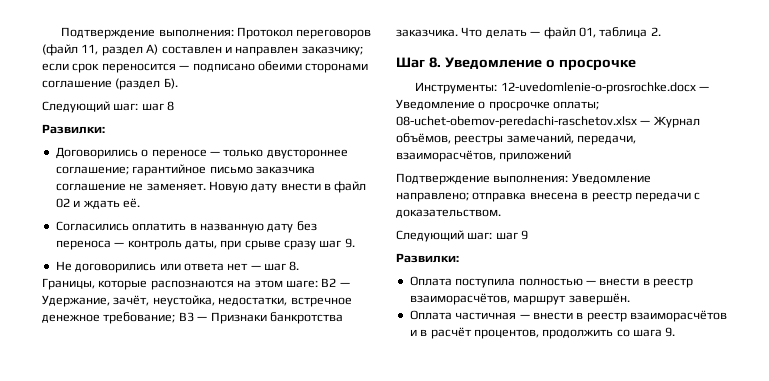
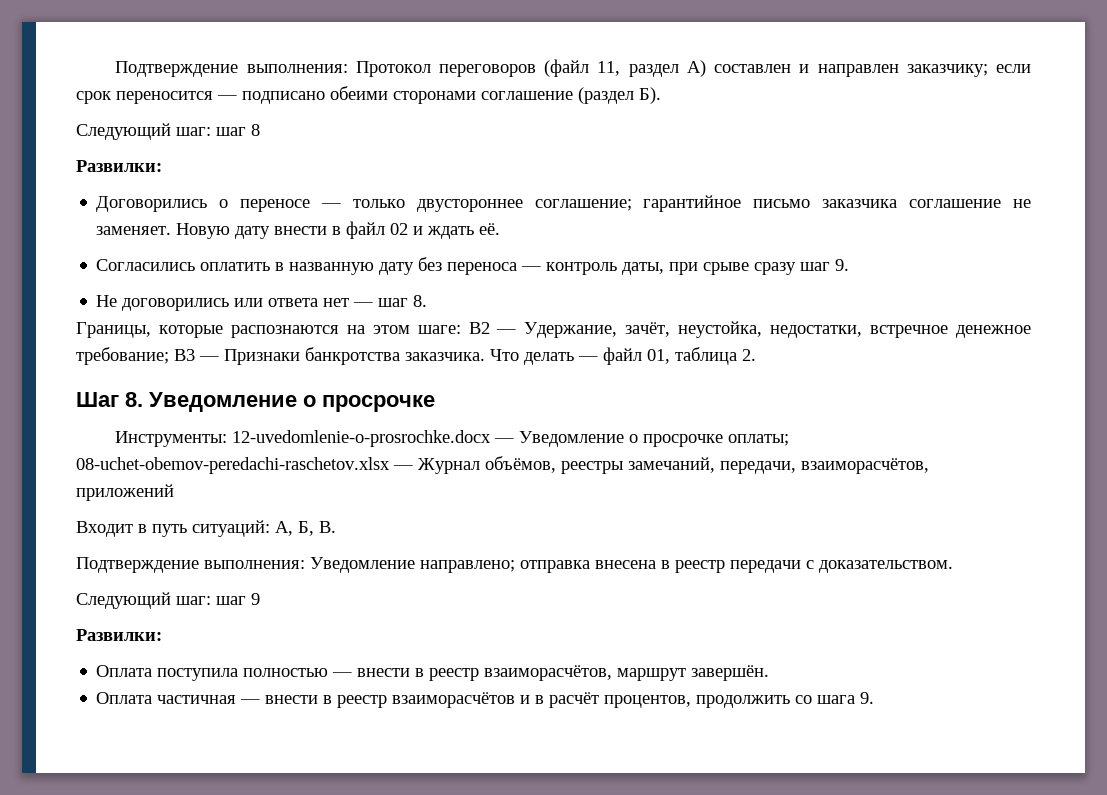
+ Входит в путь ситуаций: А, Б, В.

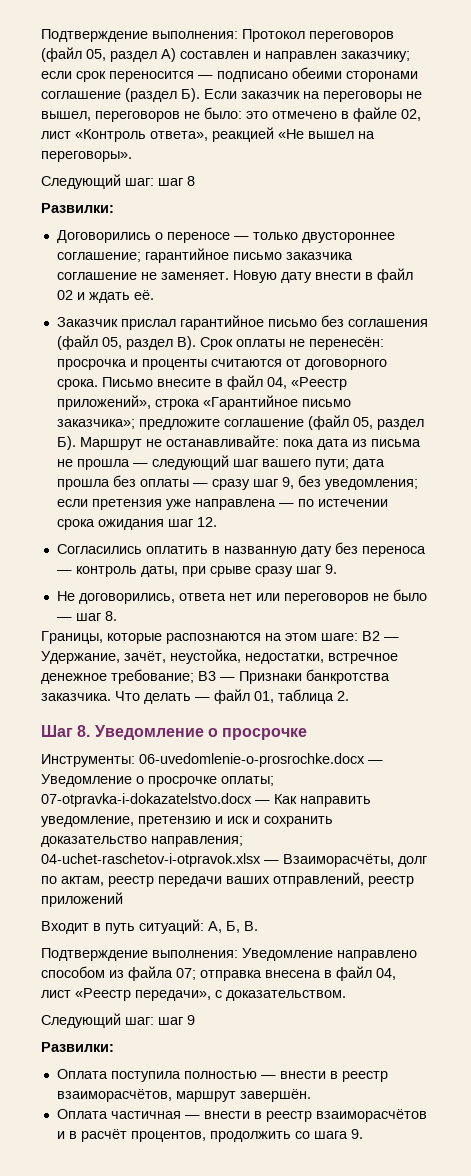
- Подтверждение выполнения: Протокол переговоров (файл 11, раздел А) составлен и направлен заказчику; если срок переносится — подписано обеими сторонами соглашение (раздел Б).
+ Подтверждение выполнения: Протокол переговоров (файл 05, раздел А) составлен и направлен заказчику; если срок переносится — подписано обеими сторонами соглашение (раздел Б). Если заказчик на переговоры не вышел, переговоров не было: это отмечено в файле 02, лист «Контроль ответа», реакцией «Не вышел на переговоры».
+ Заказчик прислал гарантийное письмо без соглашения (файл 05, раздел В). Срок оплаты не перенесён: просрочка и проценты считаются от договорного срока. Письмо внесите в файл 04, «Реестр приложений», строка «Гарантийное письмо заказчика»; предложите соглашение (файл 05, раздел Б). Маршрут не останавливайте: пока дата из письма не прошла — следующий шаг вашего пути; дата прошла без оплаты — сразу шаг 9, без уведомления; если претензия уже направлена — по истечении срока ожидания шаг 12.
- Не договорились или ответа нет — шаг 8.
+ Не договорились, ответа нет или переговоров не было — шаг 8.
- Инструменты: 12-uvedomlenie-o-prosrochke.docx — Уведомление о просрочке оплаты; 08-uchet-obemov-peredachi-raschetov.xlsx — Журнал объёмов, реестры замечаний, передачи, взаиморасчётов, приложений
+ Инструменты: 06-uvedomlenie-o-prosrochke.docx — Уведомление о просрочке оплаты; 07-otpravka-i-dokazatelstvo.docx — Как направить уведомление, претензию и иск и сохранить доказательство направления; 04-uchet-raschetov-i-otpravok.xlsx — Взаиморасчёты, долг по актам, реестр передачи ваших отправлений, реестр приложений
- Подтверждение выполнения: Уведомление направлено; отправка внесена в реестр передачи с доказательством.
+ Подтверждение выполнения: Уведомление направлено способом из файла 07; отправка внесена в файл 04, лист «Реестр передачи», с доказательством.

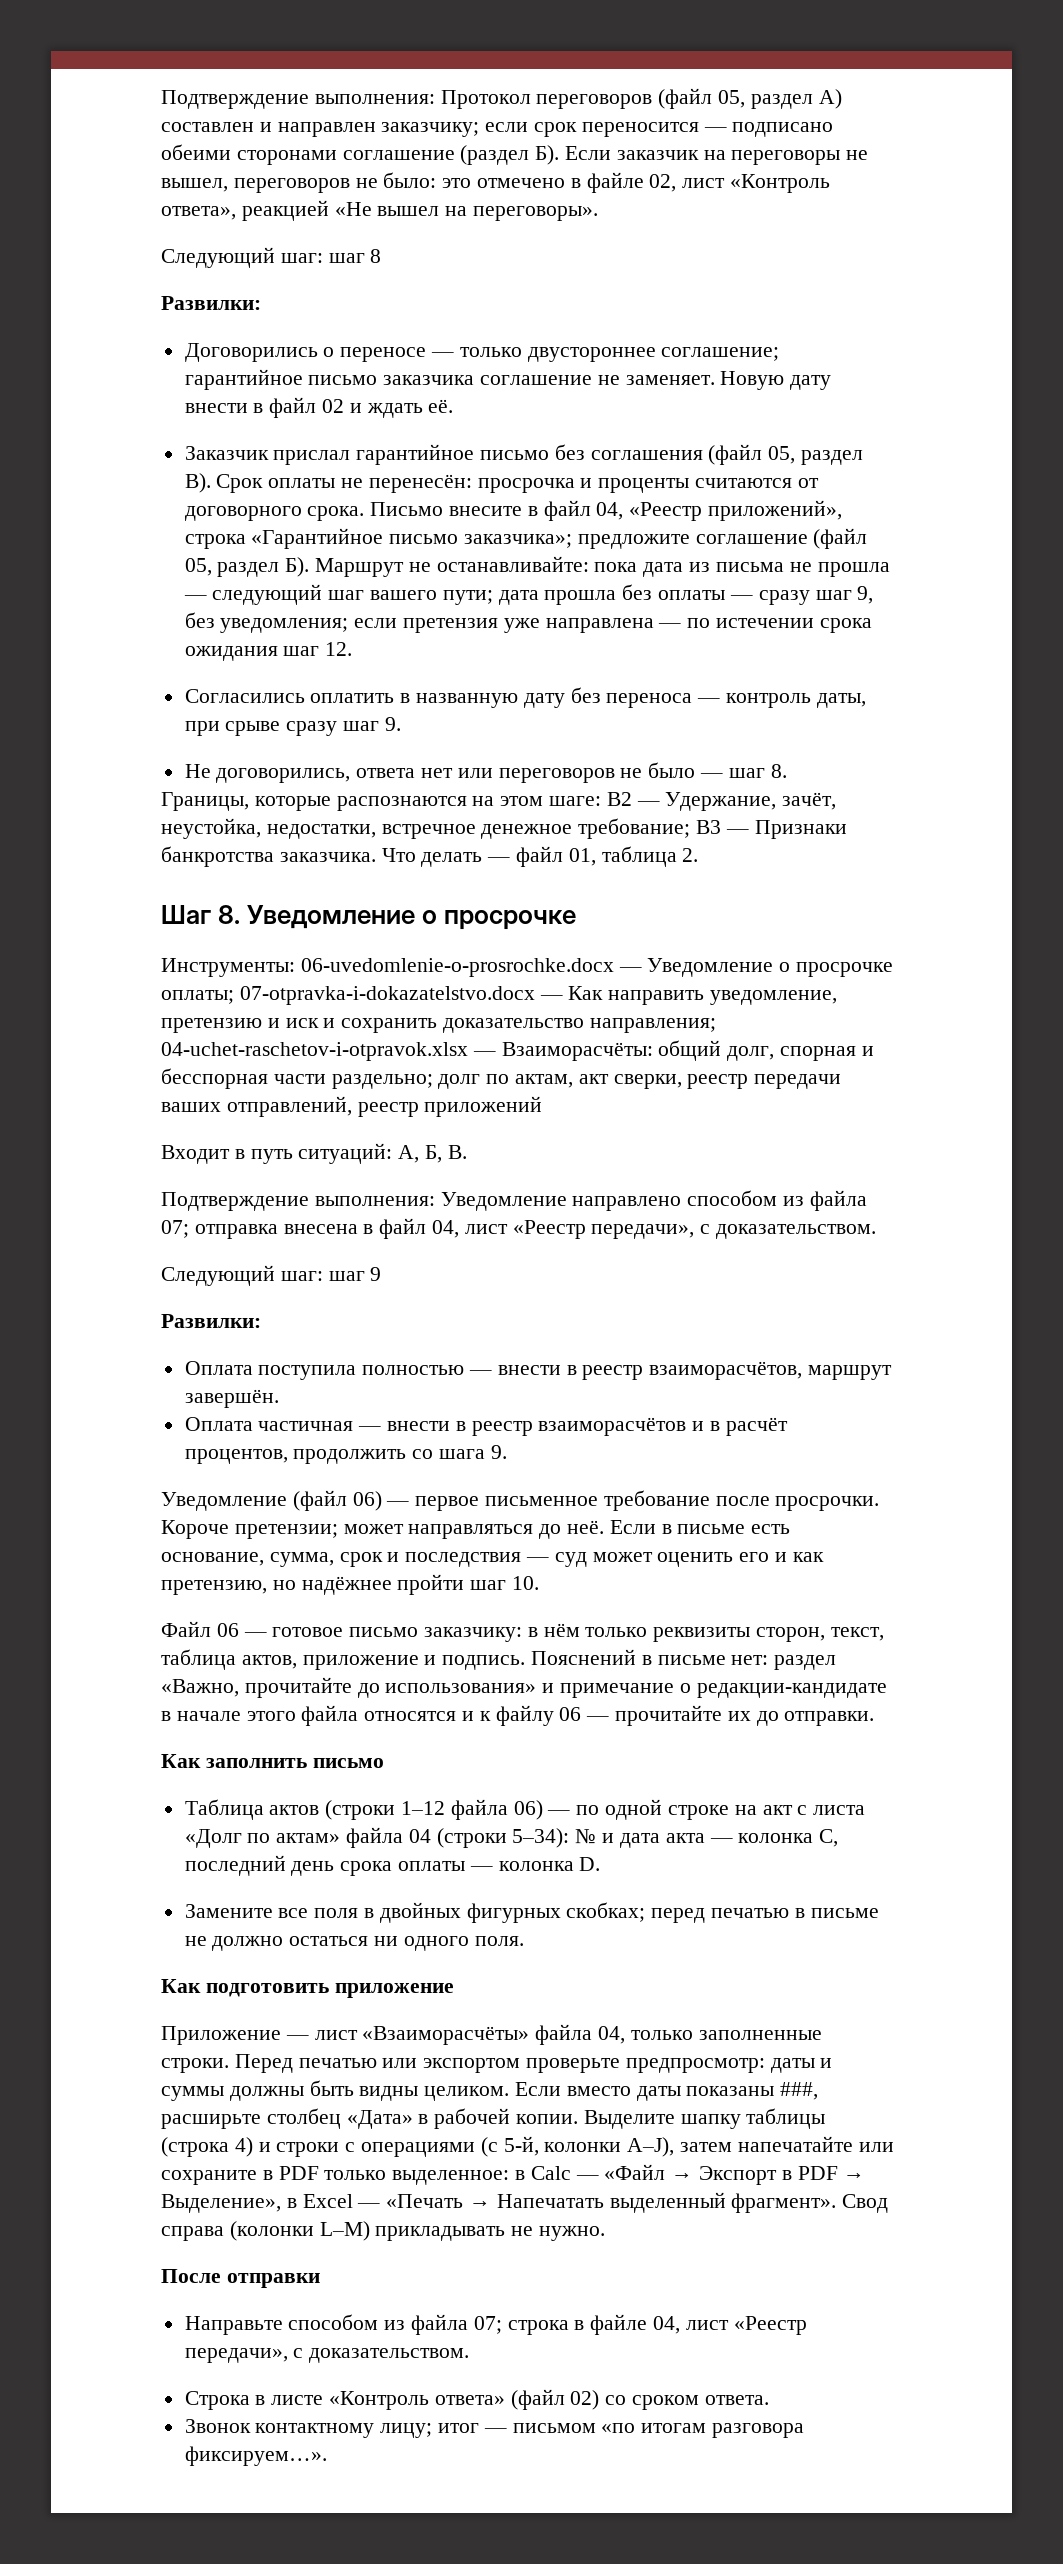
- Инструменты: 06-uvedomlenie-o-prosrochke.docx — Уведомление о просрочке оплаты; 07-otpravka-i-dokazatelstvo.docx — Как направить уведомление, претензию и иск и сохранить доказательство направления; 04-uchet-raschetov-i-otpravok.xlsx — Взаиморасчёты, долг по актам, реестр передачи ваших отправлений, реестр приложений
+ Инструменты: 06-uvedomlenie-o-prosrochke.docx — Уведомление о просрочке оплаты; 07-otpravka-i-dokazatelstvo.docx — Как направить уведомление, претензию и иск и сохранить доказательство направления; 04-uchet-raschetov-i-otpravok.xlsx — Взаиморасчёты: общий долг, спорная и бесспорная части раздельно; долг по актам, акт сверки, реестр передачи ваших отправлений, реестр приложений
+ Уведомление (файл 06) — первое письменное требование после просрочки. Короче претензии; может направляться до неё. Если в письме есть основание, сумма, срок и последствия — суд может оценить его и как претензию, но надёжнее пройти шаг 10.
+ Файл 06 — готовое письмо заказчику: в нём только реквизиты сторон, текст, таблица актов, приложение и подпись. Пояснений в письме нет: раздел «Важно, прочитайте до использования» и примечание о редакции-кандидате в начале этого файла относятся и к файлу 06 — прочитайте их до отправки.
+ Как заполнить письмо
+ Таблица актов (строки 1–12 файла 06) — по одной строке на акт с листа «Долг по актам» файла 04 (строки 5–34): № и дата акта — колонка C, последний день срока оплаты — колонка D.
+ Замените все поля в двойных фигурных скобках; перед печатью в письме не должно остаться ни одного поля.
+ Как подготовить приложение
+ Приложение — лист «Взаиморасчёты» файла 04, только заполненные строки. Перед печатью или экспортом проверьте предпросмотр: даты и суммы должны быть видны целиком. Если вместо даты показаны ###, расширьте столбец «Дата» в рабочей копии. Выделите шапку таблицы (строка 4) и строки с операциями (с 5-й, колонки A–J), затем напечатайте или сохраните в PDF только выделенное: в Calc — «Файл → Экспорт в PDF → Выделение», в Excel — «Печать → Напечатать выделенный фрагмент». Свод справа (колонки L–M) прикладывать не нужно.
+ После отправки
+ Направьте способом из файла 07; строка в файле 04, лист «Реестр передачи», с доказательством.
+ Строка в листе «Контроль ответа» (файл 02) со сроком ответа.
+ Звонок контактному лицу; итог — письмом «по итогам разговора фиксируем…».

